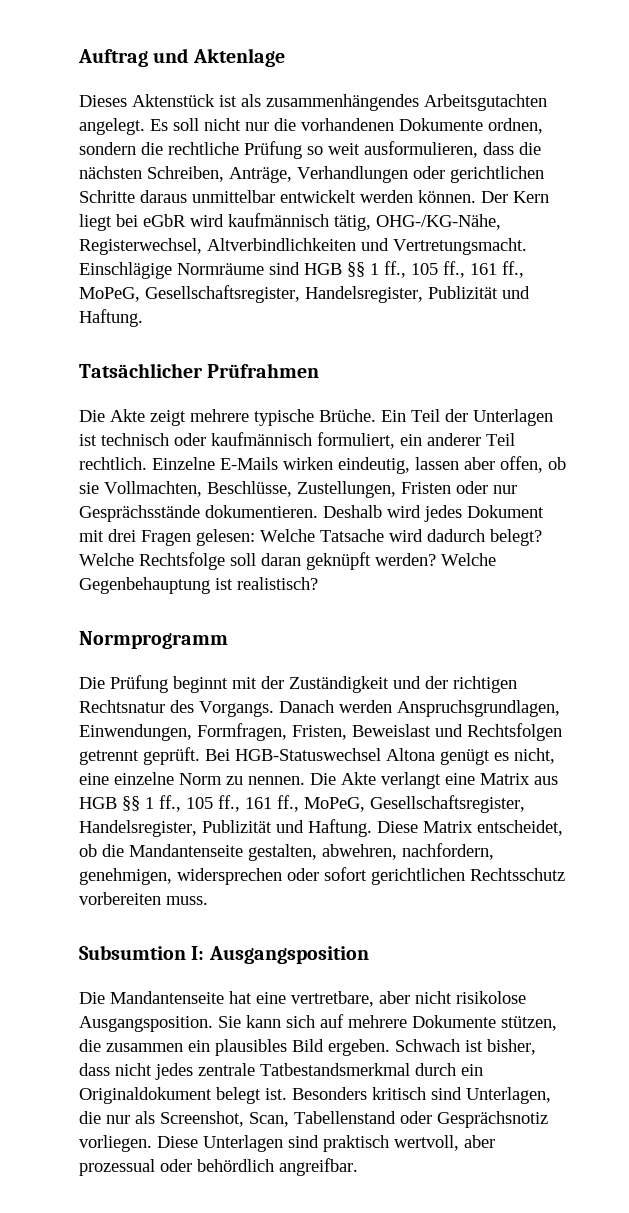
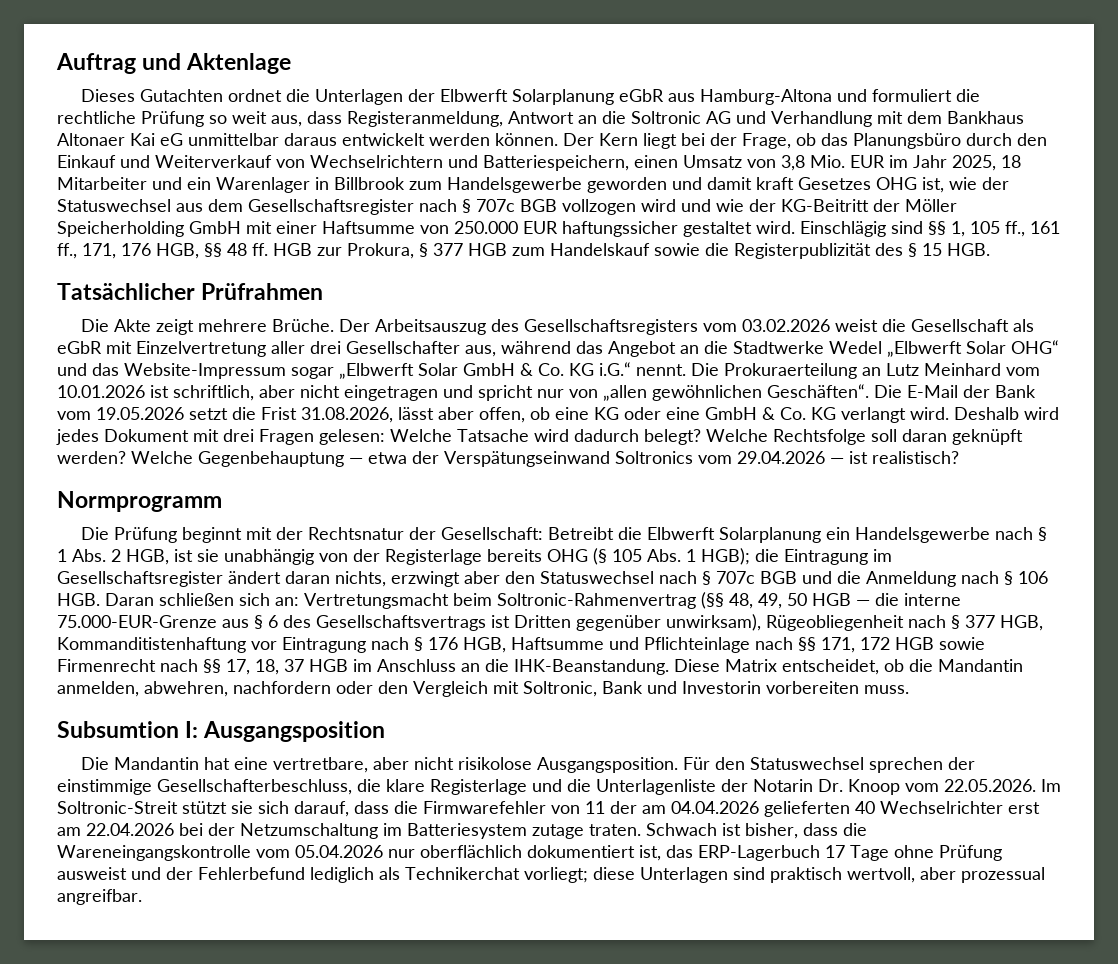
- Dieses Aktenstück ist als zusammenhängendes Arbeitsgutachten angelegt. Es soll nicht nur die vorhandenen Dokumente ordnen, sondern die rechtliche Prüfung so weit ausformulieren, dass die nächsten Schreiben, Anträge, Verhandlungen oder gerichtlichen Schritte daraus unmittelbar entwickelt werden können.
+ Dieses Gutachten ordnet die Unterlagen der Elbwerft Solarplanung eGbR aus Hamburg-Altona und formuliert die rechtliche Prüfung so weit aus, dass Registeranmeldung, Antwort an die Soltronic AG und Verhandlung mit dem Bankhaus Altonaer Kai eG unmittelbar daraus entwickelt werden können.
- Der Kern liegt bei eGbR wird kaufmännisch tätig, OHG-/KG-Nähe, Registerwechsel, Altverbindlichkeiten und Vertretungsmacht. Einschlägige Normräume sind HGB §§ 1 ff., 105 ff., 161 ff., MoPeG, Gesellschaftsregister, Handelsregister, Publizität und Haftung.
+ Der Kern liegt bei der Frage, ob das Planungsbüro durch den Einkauf und Weiterverkauf von Wechselrichtern und Batteriespeichern, einen Umsatz von 3,8 Mio. EUR im Jahr 2025, 18 Mitarbeiter und ein Warenlager in Billbrook zum Handelsgewerbe geworden und damit kraft Gesetzes OHG ist, wie der Statuswechsel aus dem Gesellschaftsregister nach § 707c BGB vollzogen wird und wie der KG-Beitritt der Möller Speicherholding GmbH mit einer Haftsumme von 250.000 EUR haftungssicher gestaltet wird. Einschlägig sind §§ 1, 105 ff., 161 ff., 171, 176 HGB, §§ 48 ff. HGB zur Prokura, § 377 HGB zum Handelskauf sowie die Registerpublizität des § 15 HGB.
- Die Akte zeigt mehrere typische Brüche. Ein Teil der Unterlagen ist technisch oder kaufmännisch formuliert, ein anderer Teil rechtlich. Einzelne E-Mails wirken eindeutig, lassen aber offen, ob sie Vollmachten, Beschlüsse, Zustellungen, Fristen oder nur Gesprächsstände dokumentieren.
+ Die Akte zeigt mehrere Brüche. Der Arbeitsauszug des Gesellschaftsregisters vom 03.02.2026 weist die Gesellschaft als eGbR mit Einzelvertretung aller drei Gesellschafter aus, während das Angebot an die Stadtwerke Wedel „Elbwerft Solar OHG“ und das Website-Impressum sogar „Elbwerft Solar GmbH & Co. KG i.G.“ nennt. Die Prokuraerteilung an Lutz Meinhard vom 10.01.2026 ist schriftlich, aber nicht eingetragen und spricht nur von „allen gewöhnlichen Geschäften“. Die E-Mail der Bank vom 19.05.2026 setzt die Frist 31.08.2026, lässt aber offen, ob eine KG oder eine GmbH & Co. KG verlangt wird.
- Welche Gegenbehauptung ist realistisch?
+ Welche Gegenbehauptung — etwa der Verspätungseinwand Soltronics vom 29.04.2026 — ist realistisch?
- Die Prüfung beginnt mit der Zuständigkeit und der richtigen Rechtsnatur des Vorgangs. Danach werden Anspruchsgrundlagen, Einwendungen, Formfragen, Fristen, Beweislast und Rechtsfolgen getrennt geprüft. Bei HGB-Statuswechsel Altona genügt es nicht, eine einzelne Norm zu nennen. Die Akte verlangt eine Matrix aus HGB §§ 1 ff., 105 ff., 161 ff., MoPeG, Gesellschaftsregister, Handelsregister, Publizität und Haftung.
+ Die Prüfung beginnt mit der Rechtsnatur der Gesellschaft: Betreibt die Elbwerft Solarplanung ein Handelsgewerbe nach § 1 Abs. 2 HGB, ist sie unabhängig von der Registerlage bereits OHG (§ 105 Abs. 1 HGB); die Eintragung im Gesellschaftsregister ändert daran nichts, erzwingt aber den Statuswechsel nach § 707c BGB und die Anmeldung nach § 106 HGB. Daran schließen sich an: Vertretungsmacht beim Soltronic-Rahmenvertrag (§§ 48, 49, 50 HGB — die interne 75.000-EUR-Grenze aus § 6 des Gesellschaftsvertrags ist Dritten gegenüber unwirksam), Rügeobliegenheit nach § 377 HGB, Kommanditistenhaftung vor Eintragung nach § 176 HGB, Haftsumme und Pflichteinlage nach §§ 171, 172 HGB sowie Firmenrecht nach §§ 17, 18, 37 HGB im Anschluss an die IHK-Beanstandung.
- Diese Matrix entscheidet, ob die Mandantenseite gestalten, abwehren, nachfordern, genehmigen, widersprechen oder sofort gerichtlichen Rechtsschutz vorbereiten muss.
+ Diese Matrix entscheidet, ob die Mandantin anmelden, abwehren, nachfordern oder den Vergleich mit Soltronic, Bank und Investorin vorbereiten muss.
- Die Mandantenseite hat eine vertretbare, aber nicht risikolose Ausgangsposition.
+ Die Mandantin hat eine vertretbare, aber nicht risikolose Ausgangsposition.
- Sie kann sich auf mehrere Dokumente stützen, die zusammen ein plausibles Bild ergeben. Schwach ist bisher, dass nicht jedes zentrale Tatbestandsmerkmal durch ein Originaldokument belegt ist. Besonders kritisch sind Unterlagen, die nur als Screenshot, Scan, Tabellenstand oder Gesprächsnotiz vorliegen. Diese Unterlagen sind praktisch wertvoll, aber prozessual oder behördlich angreifbar.
+ Für den Statuswechsel sprechen der einstimmige Gesellschafterbeschluss, die klare Registerlage und die Unterlagenliste der Notarin Dr. Knoop vom 22.05.2026. Im Soltronic-Streit stützt sie sich darauf, dass die Firmwarefehler von 11 der am 04.04.2026 gelieferten 40 Wechselrichter erst am 22.04.2026 bei der Netzumschaltung im Batteriesystem zutage traten. Schwach ist bisher, dass die Wareneingangskontrolle vom 05.04.2026 nur oberflächlich dokumentiert ist, das ERP-Lagerbuch 17 Tage ohne Prüfung ausweist und der Fehlerbefund lediglich als Technikerchat vorliegt; diese Unterlagen sind praktisch wertvoll, aber prozessual angreifbar.

